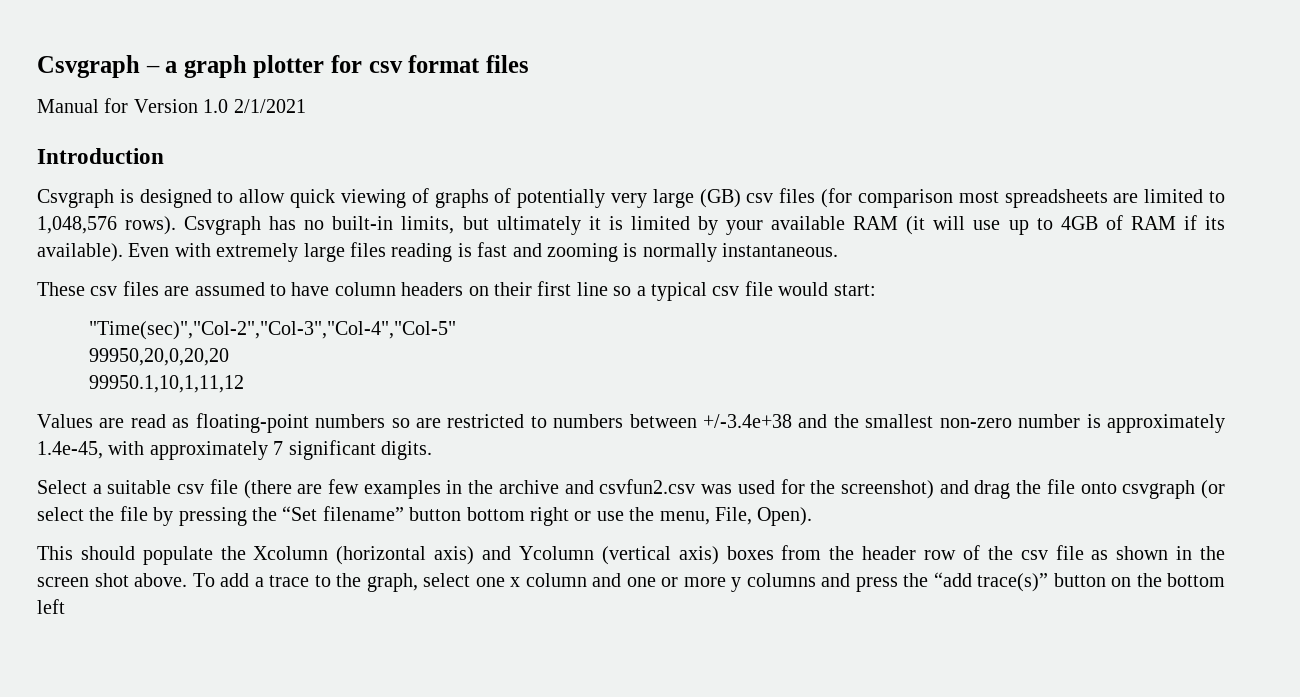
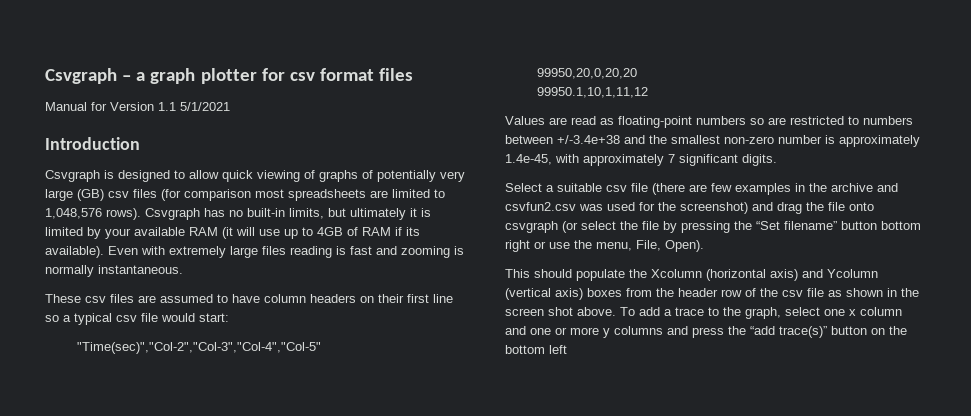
- Manual for Version 1.0 2/1/2021
+ Manual for Version 1.1 5/1/2021

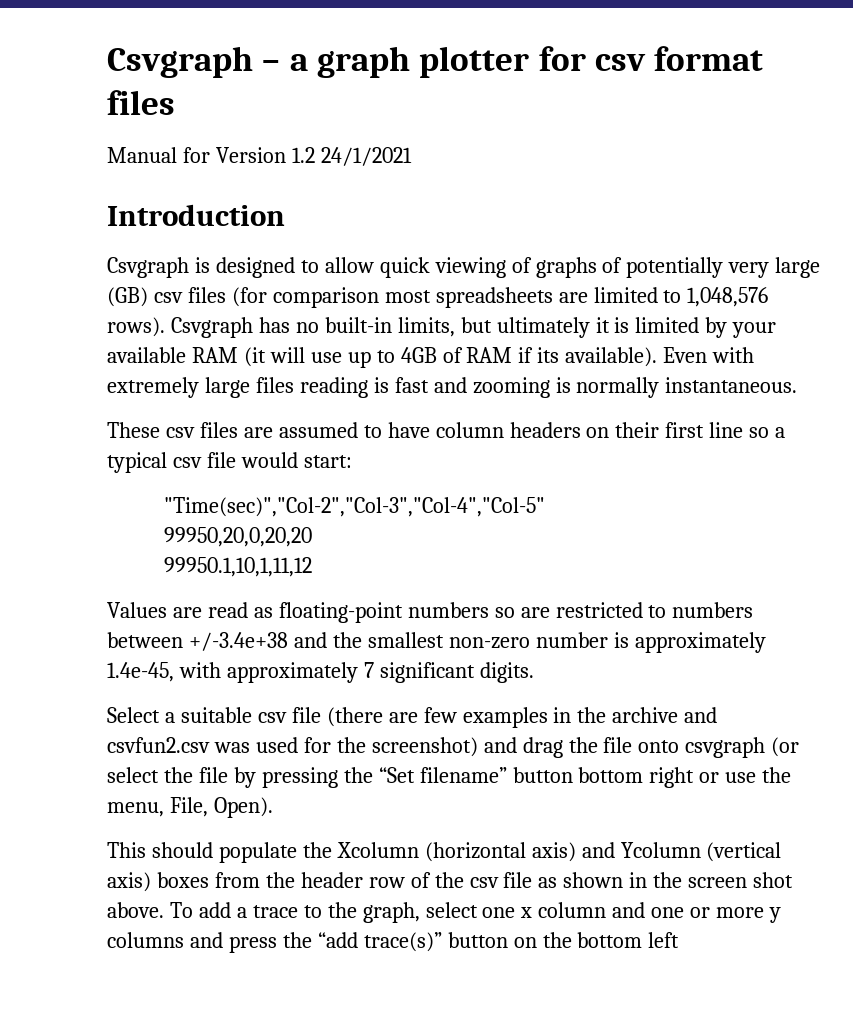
- Manual for Version 1.1 5/1/2021
+ Manual for Version 1.2 24/1/2021

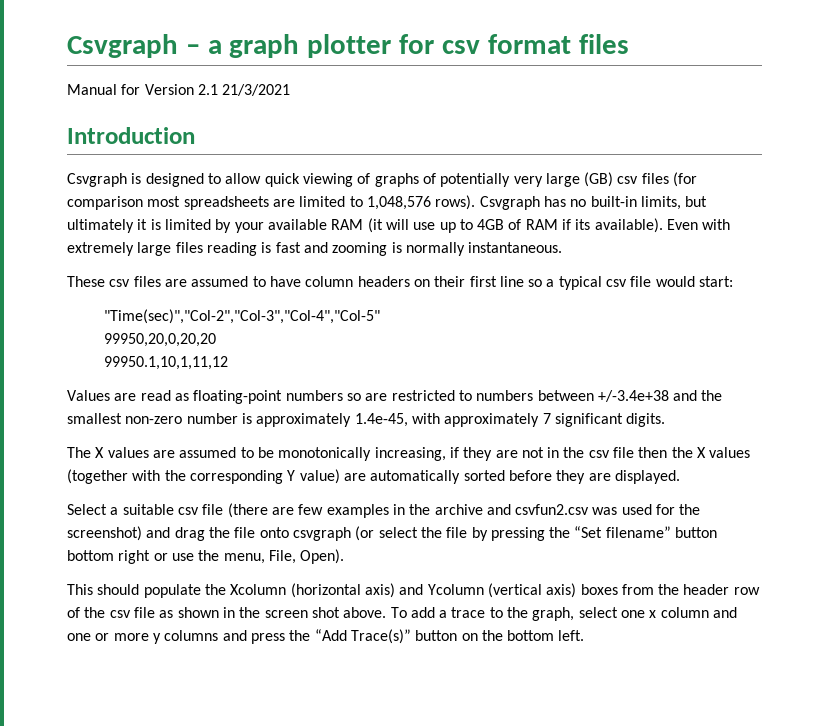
- Manual for Version 1.2 24/1/2021
+ Manual for Version 2.1 21/3/2021
+ The X values are assumed to be monotonically increasing, if they are not in the csv file then the X values (together with the corresponding Y value) are automatically sorted before they are displayed.
- To add a trace to the graph, select one x column and one or more y columns and press the “add trace(s)” button on the bottom left
+ To add a trace to the graph, select one x column and one or more y columns and press the “Add Trace(s)” button on the bottom left.

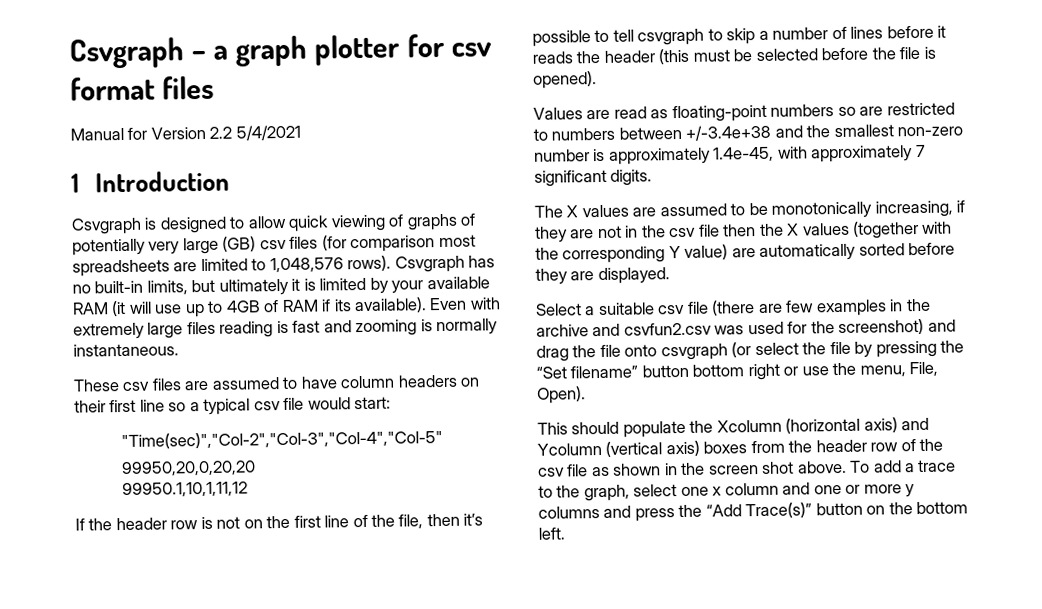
- Manual for Version 2.1 21/3/2021
- Introduction
+ Manual for Version 2.2 5/4/2021
+ 1 Introduction
+ If the header row is not on the first line of the file, then it’s possible to tell csvgraph to skip a number of lines before it reads the header (this must be selected before the file is opened).

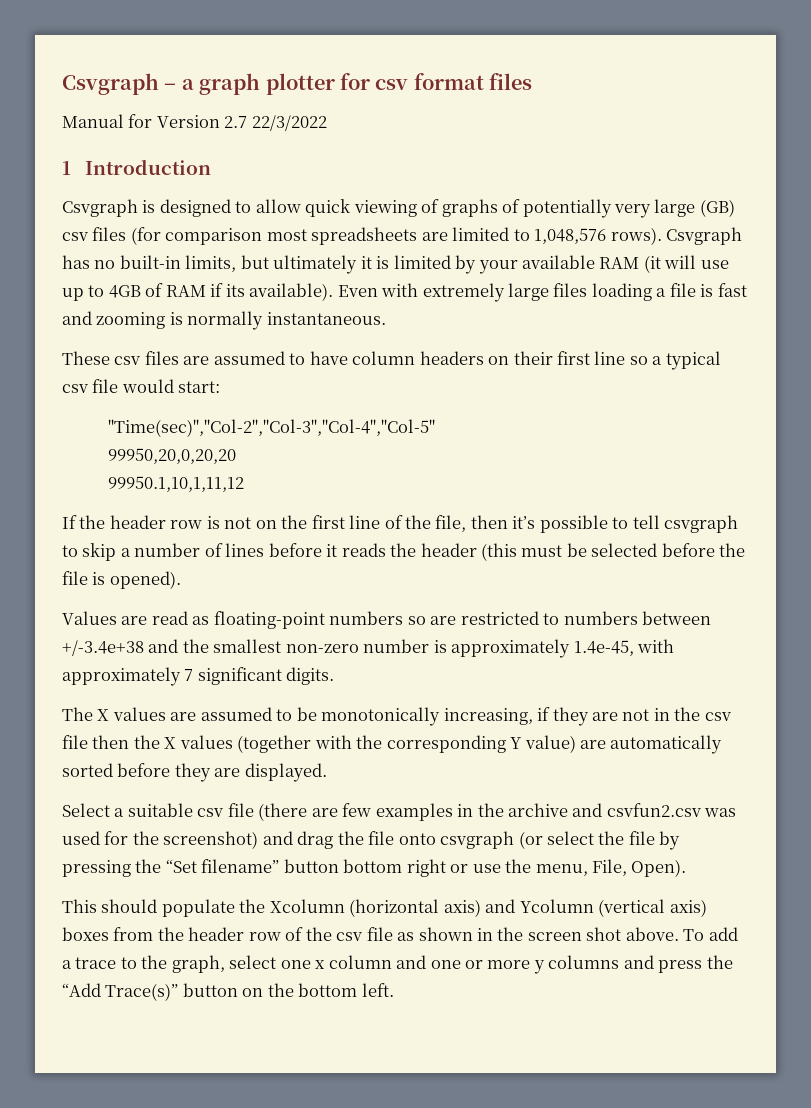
- Manual for Version 2.2 5/4/2021
+ Manual for Version 2.7 22/3/2022
- Even with extremely large files reading is fast and zooming is normally instantaneous.
+ Even with extremely large files loading a file is fast and zooming is normally instantaneous.

